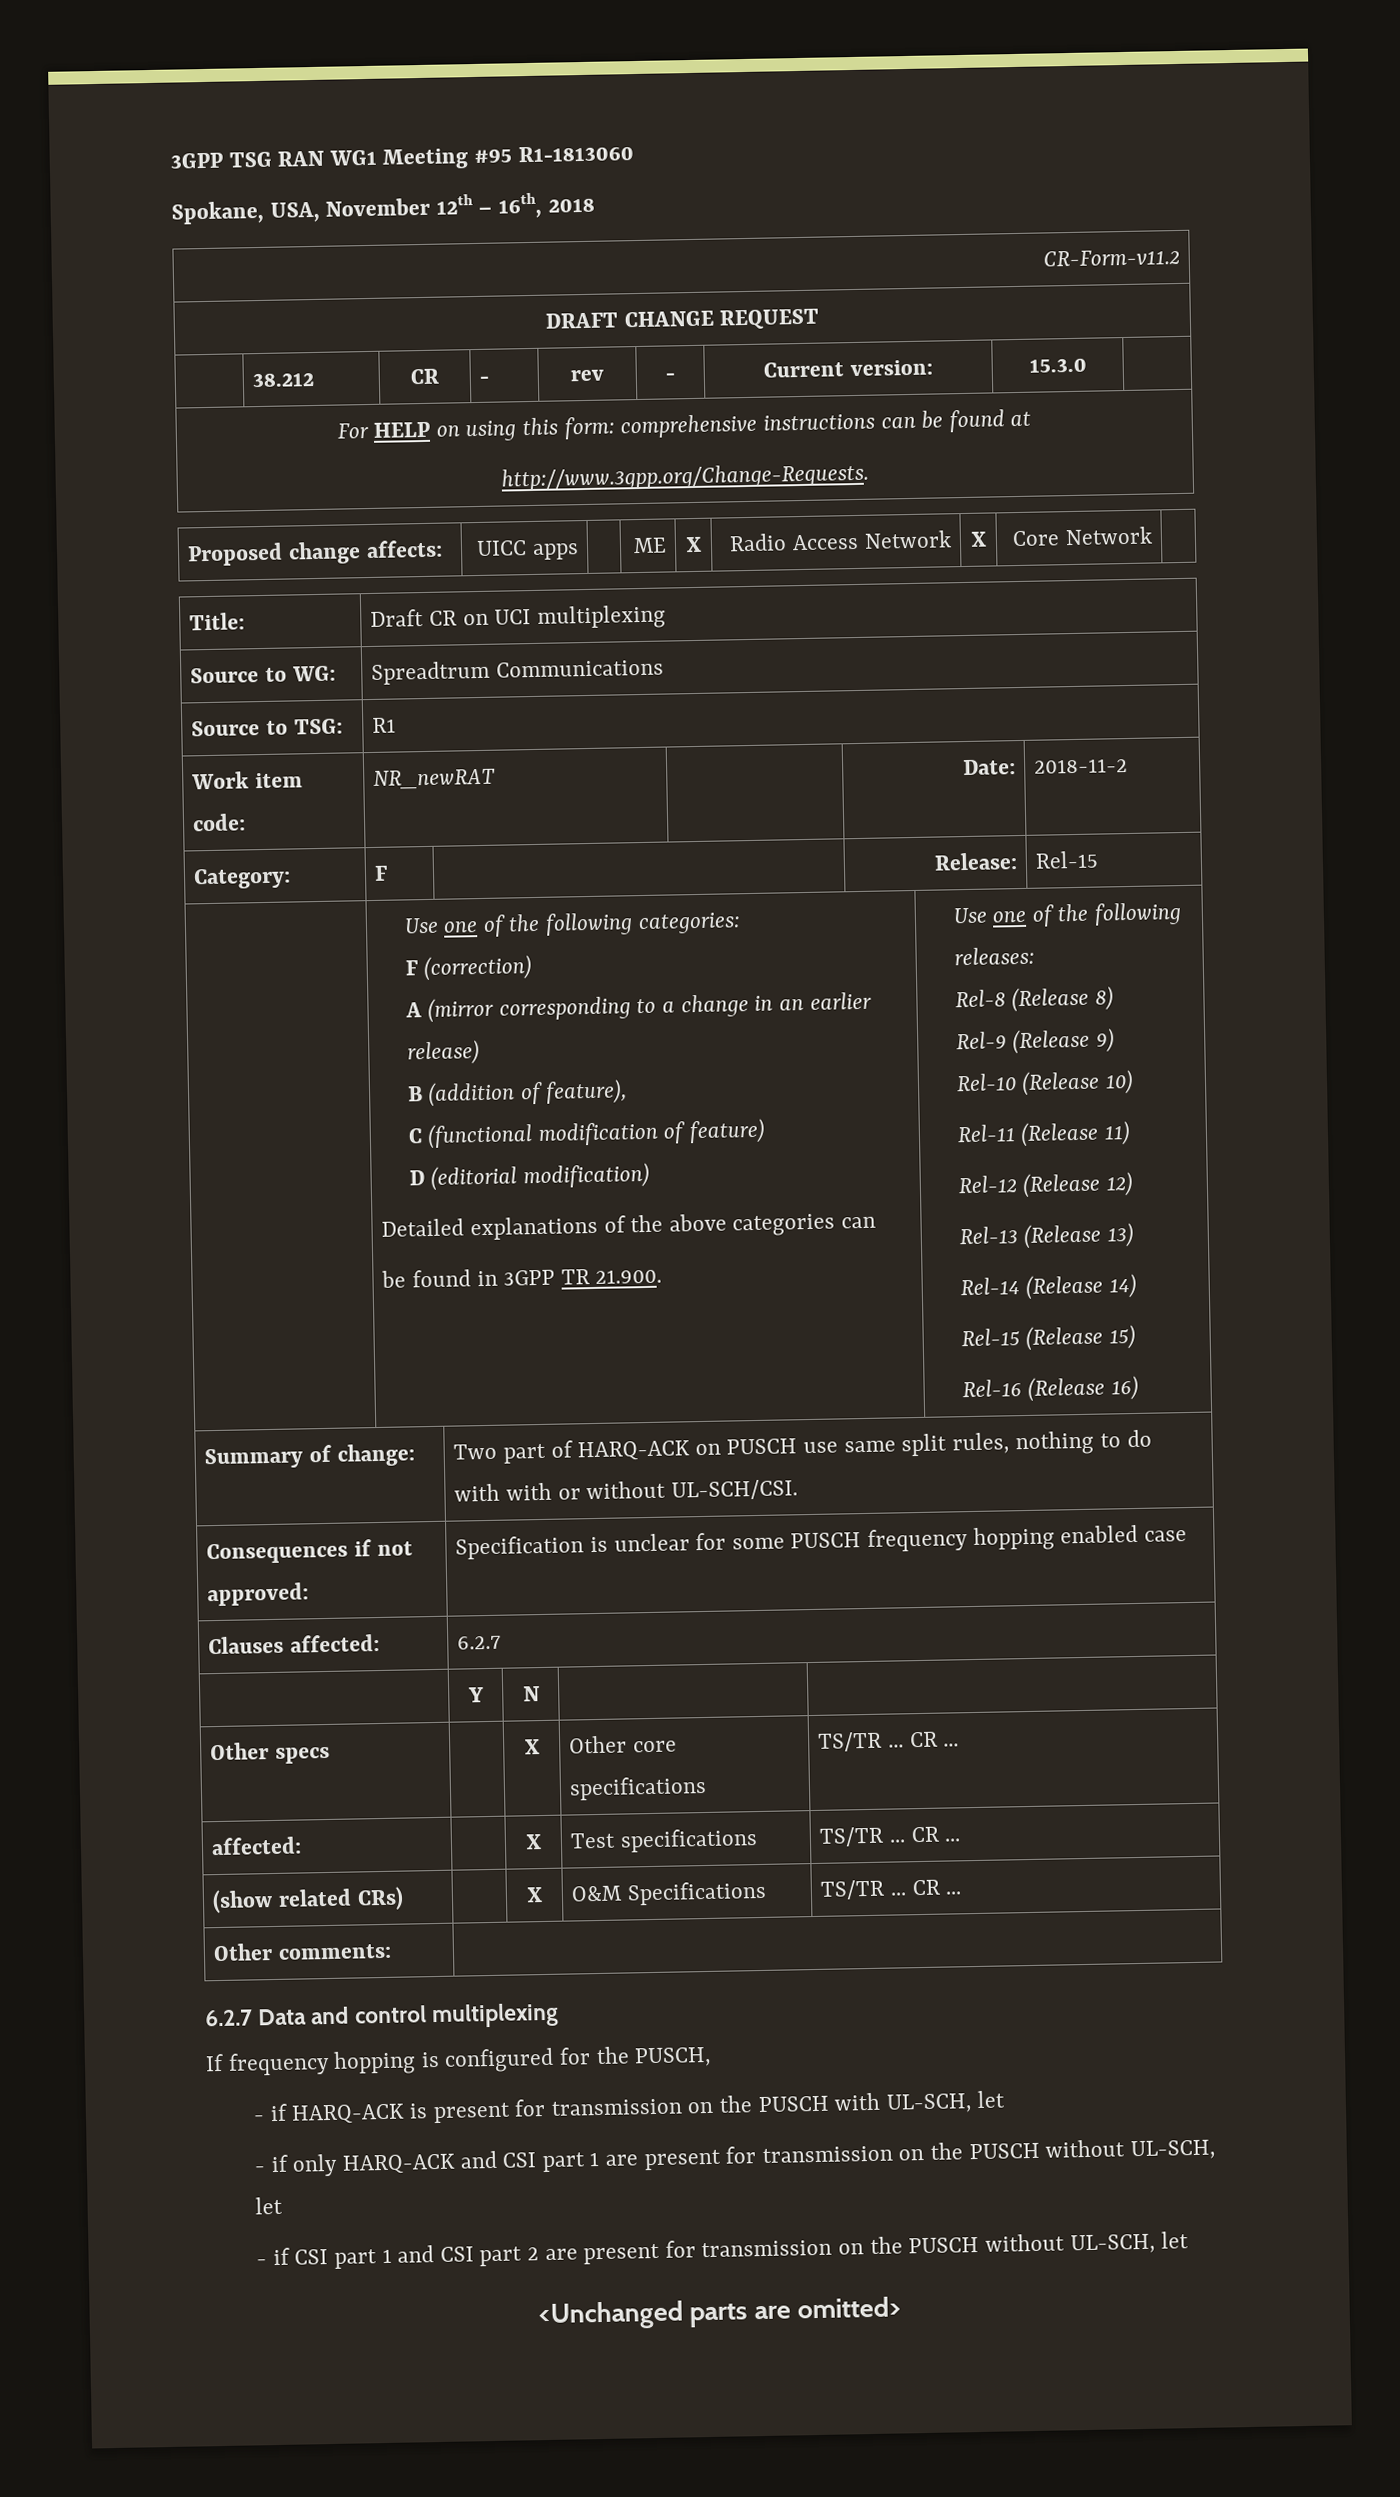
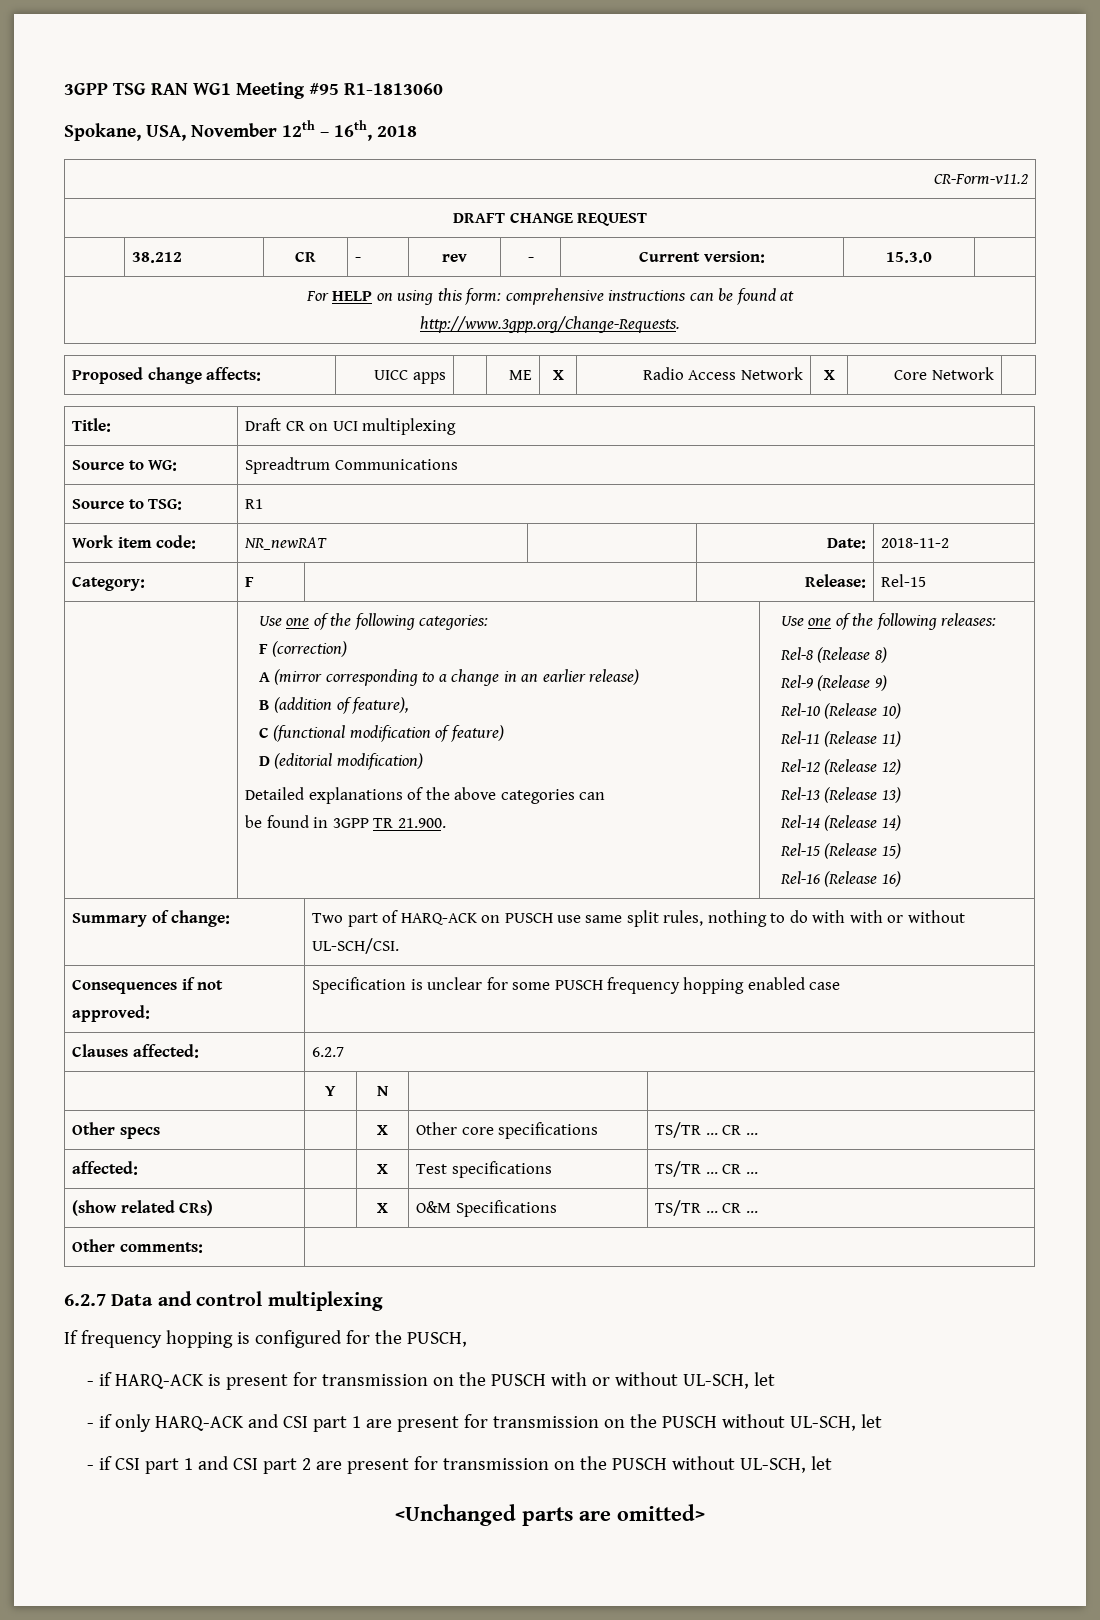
- - if HARQ-ACK is present for transmission on the PUSCH with UL-SCH, let
+ - if HARQ-ACK is present for transmission on the PUSCH with or without UL-SCH, let

